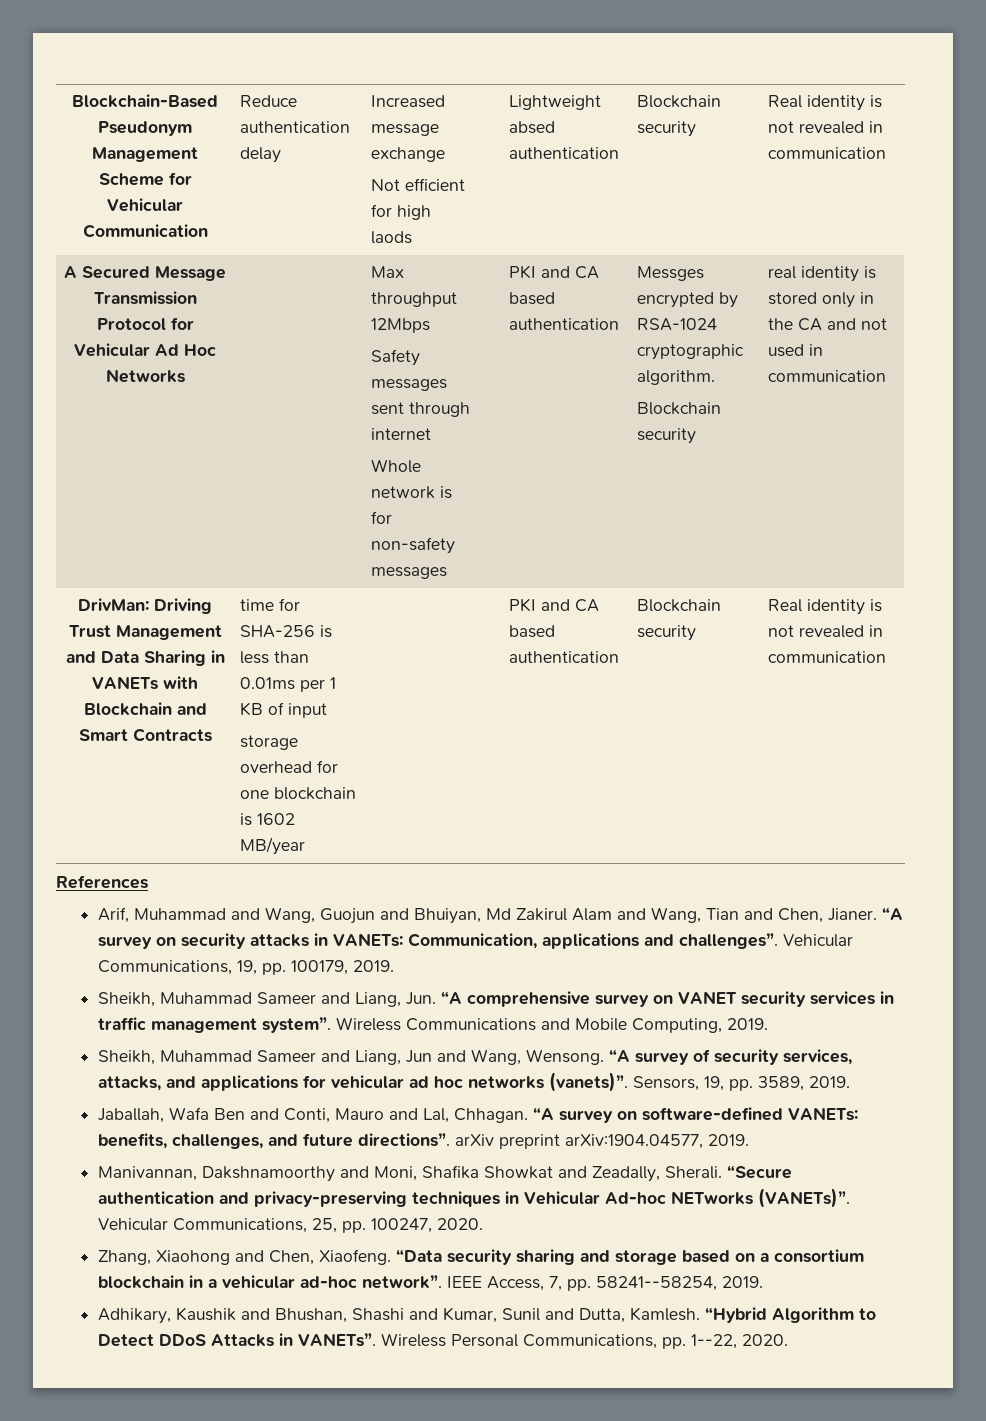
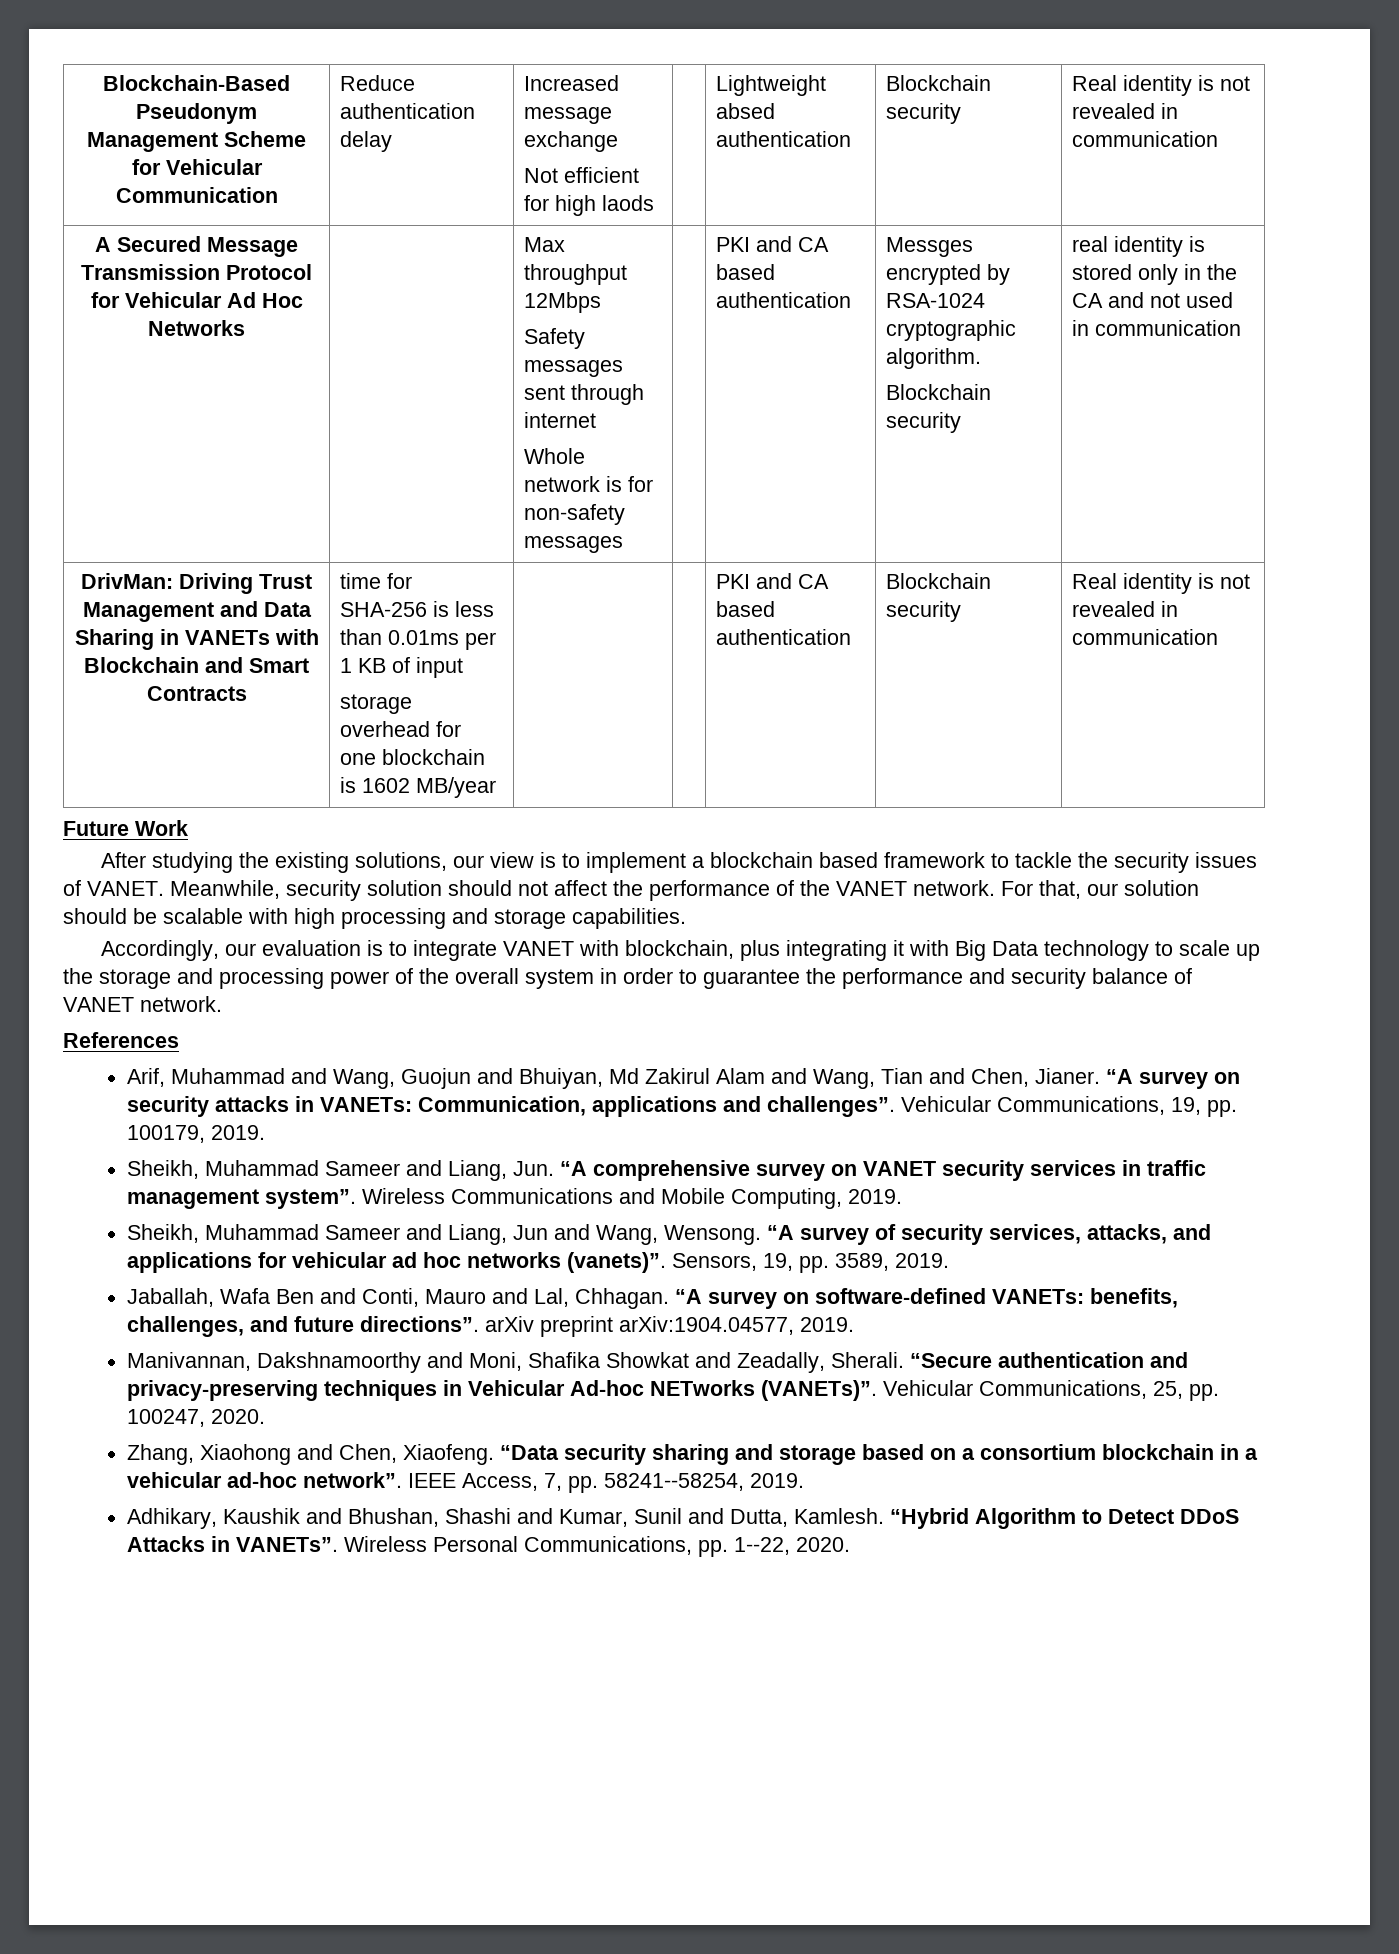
+ Future Work
+ After studying the existing solutions, our view is to implement a blockchain based framework to tackle the security issues of VANET. Meanwhile, security solution should not affect the performance of the VANET network. For that, our solution should be scalable with high processing and storage capabilities.
+ Accordingly, our evaluation is to integrate VANET with blockchain, plus integrating it with Big Data technology to scale up the storage and processing power of the overall system in order to guarantee the performance and security balance of VANET network.

